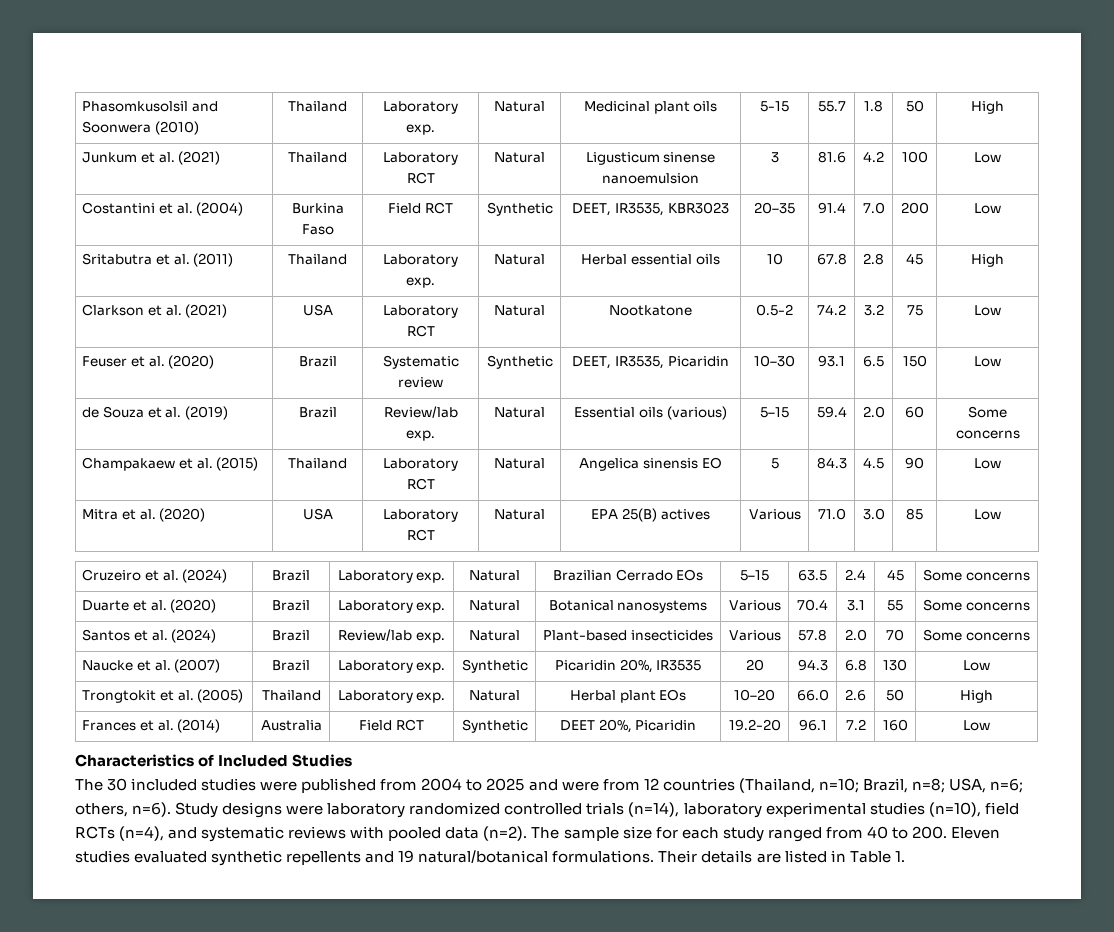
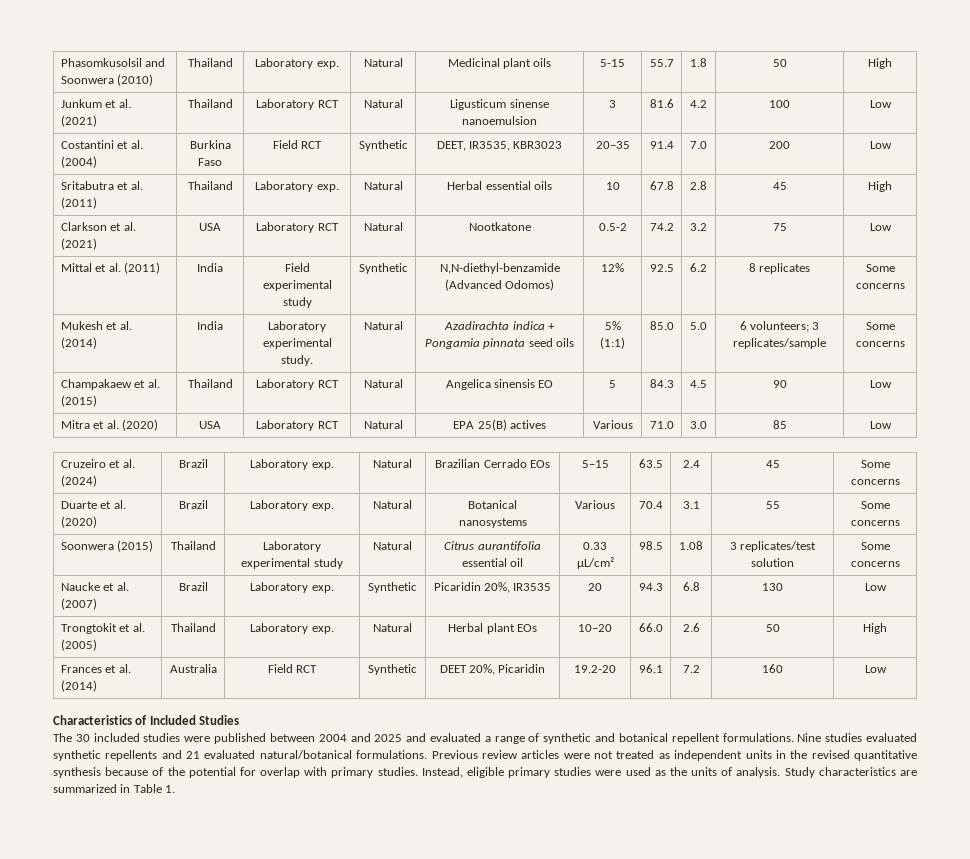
- Feuser et al. (2020) | Brazil | Systematic review | Synthetic | DEET, IR3535, Picaridin | 10–30 | 93.1 | 6.5 | 150 | Low
- de Souza et al. (2019) | Brazil | Review/lab exp. | Natural | Essential oils (various) | 5–15 | 59.4 | 2.0 | 60 | Some concerns
+ Mittal et al. (2011) | India | Field experimental study | Synthetic | N,N-diethyl-benzamide (Advanced Odomos) | 12% | 92.5 | 6.2 | 8 replicates | Some concerns
+ Mukesh et al. (2014) | India | Laboratory experimental study. | Natural | Azadirachta indica + Pongamia pinnata seed oils | 5% (1:1) | 85.0 | 5.0 | 6 volunteers; 3 replicates/sample | Some concerns
- Santos et al. (2024) | Brazil | Review/lab exp. | Natural | Plant-based insecticides | Various | 57.8 | 2.0 | 70 | Some concerns
+ Soonwera (2015) | Thailand | Laboratory experimental study | Natural | Citrus aurantifolia essential oil | 0.33 µL/cm² | 98.5 | 1.08 | 3 replicates/test solution | Some concerns
- The 30 included studies were published from 2004 to 2025 and were from 12 countries (Thailand, n=10; Brazil, n=8; USA, n=6; others, n=6). Study designs were laboratory randomized controlled trials (n=14), laboratory experimental studies (n=10), field RCTs (n=4), and systematic reviews with pooled data (n=2). The sample size for each study ranged from 40 to 200. Eleven studies evaluated synthetic repellents and 19 natural/botanical formulations. Their details are listed in Table 1.
+ The 30 included studies were published between 2004 and 2025 and evaluated a range of synthetic and botanical repellent formulations. Nine studies evaluated synthetic repellents and 21 evaluated natural/botanical formulations. Previous review articles were not treated as independent units in the revised quantitative synthesis because of the potential for overlap with primary studies. Instead, eligible primary studies were used as the units of analysis. Study characteristics are summarized in Table 1.

